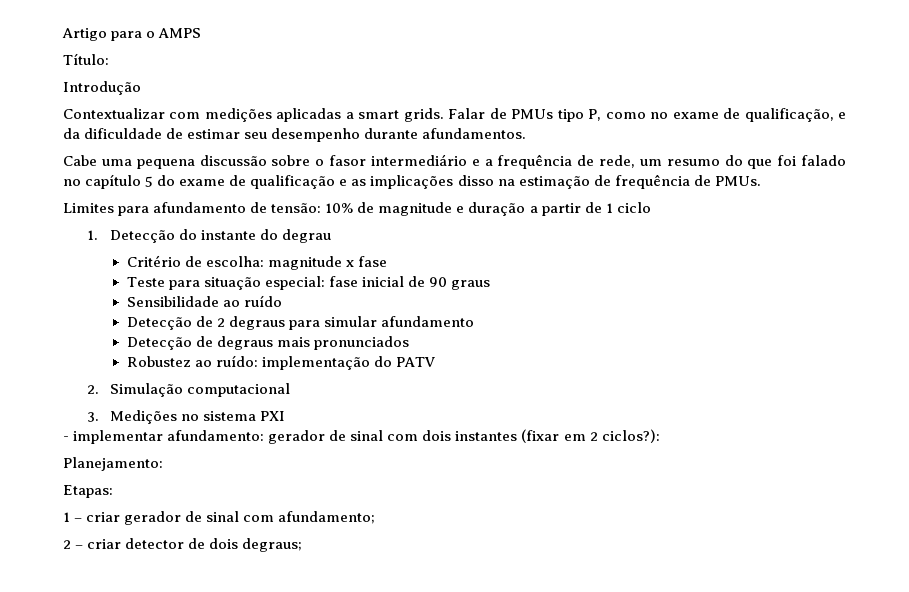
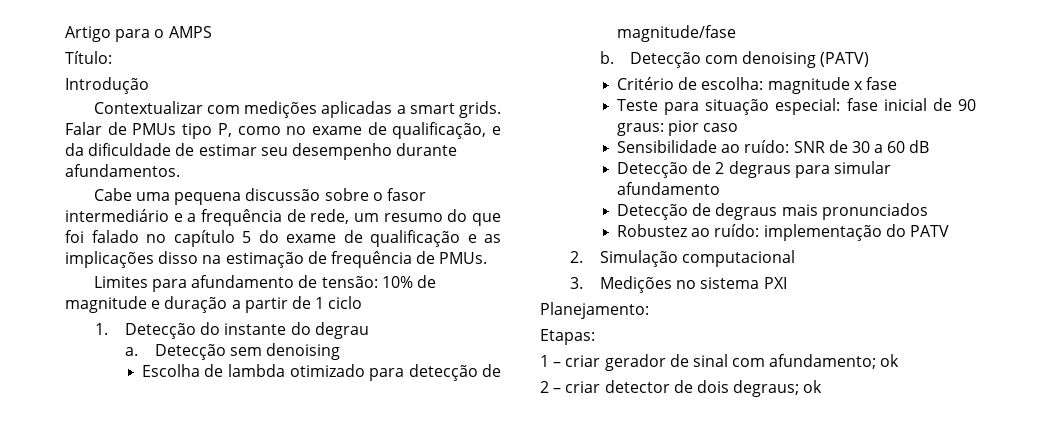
+ a. Detecção sem denoising
+ Escolha de lambda otimizado para detecção de magnitude/fase
+ b. Detecção com denoising (PATV)
- Teste para situação especial: fase inicial de 90 graus
+ Teste para situação especial: fase inicial de 90 graus: pior caso
- Sensibilidade ao ruído
+ Sensibilidade ao ruído: SNR de 30 a 60 dB
- - implementar afundamento: gerador de sinal com dois instantes (fixar em 2 ciclos?):
- 1 – criar gerador de sinal com afundamento;
+ 1 – criar gerador de sinal com afundamento; ok
- 2 – criar detector de dois degraus;
+ 2 – criar detector de dois degraus; ok

